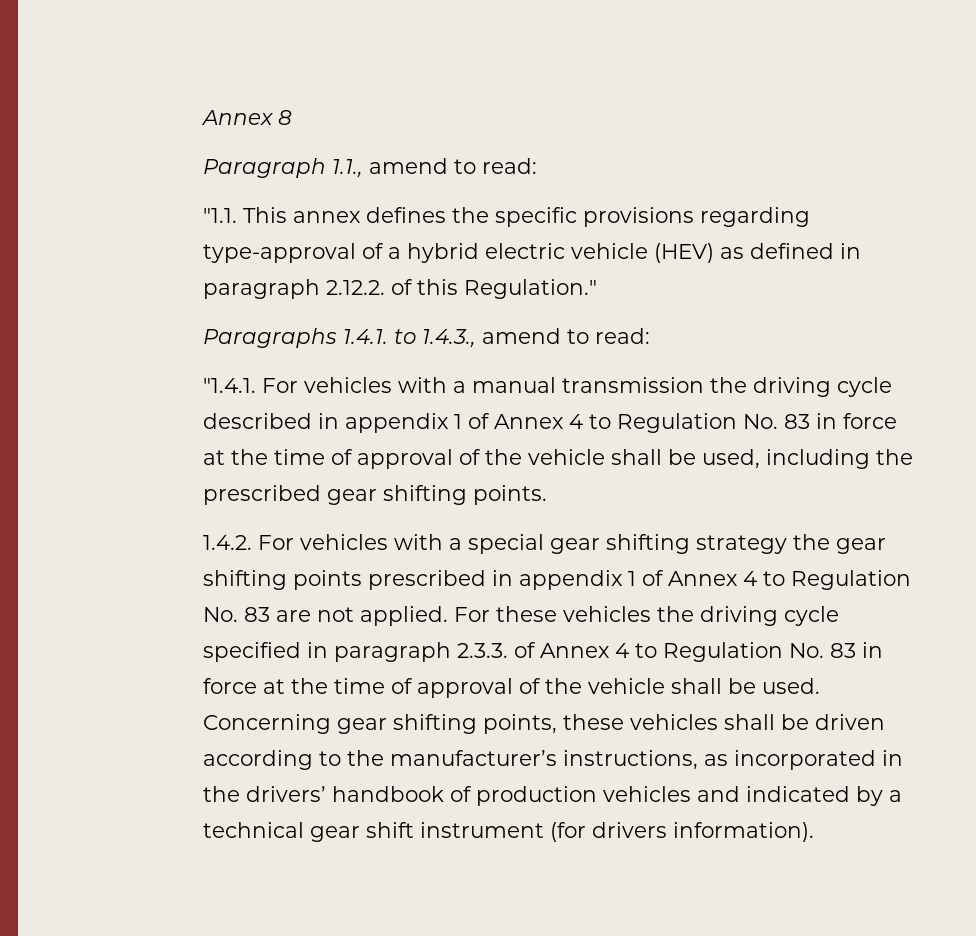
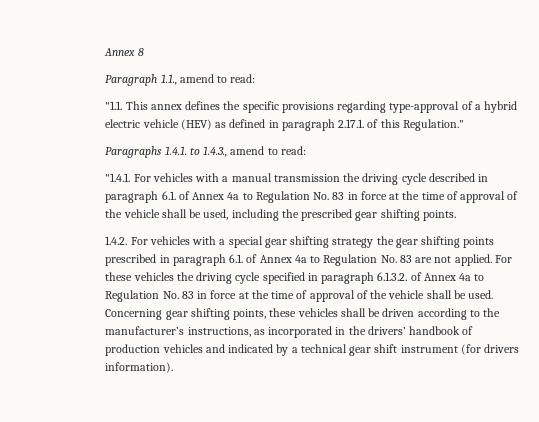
- "1.1. This annex defines the specific provisions regarding type-approval of a hybrid electric vehicle (HEV) as defined in paragraph 2.12.2. of this Regulation."
+ "1.1. This annex defines the specific provisions regarding type-approval of a hybrid electric vehicle (HEV) as defined in paragraph 2.17.1. of this Regulation."
- "1.4.1. For vehicles with a manual transmission the driving cycle described in appendix 1 of Annex 4 to Regulation No. 83 in force at the time of approval of the vehicle shall be used, including the prescribed gear shifting points.
+ "1.4.1. For vehicles with a manual transmission the driving cycle described in paragraph 6.1. of Annex 4a to Regulation No. 83 in force at the time of approval of the vehicle shall be used, including the prescribed gear shifting points.
- 1.4.2. For vehicles with a special gear shifting strategy the gear shifting points prescribed in appendix 1 of Annex 4 to Regulation No. 83 are not applied.
+ 1.4.2. For vehicles with a special gear shifting strategy the gear shifting points prescribed in paragraph 6.1. of Annex 4a to Regulation No. 83 are not applied.
- For these vehicles the driving cycle specified in paragraph 2.3.3. of Annex 4 to Regulation No. 83 in force at the time of approval of the vehicle shall be used.
+ For these vehicles the driving cycle specified in paragraph 6.1.3.2. of Annex 4a to Regulation No. 83 in force at the time of approval of the vehicle shall be used.

